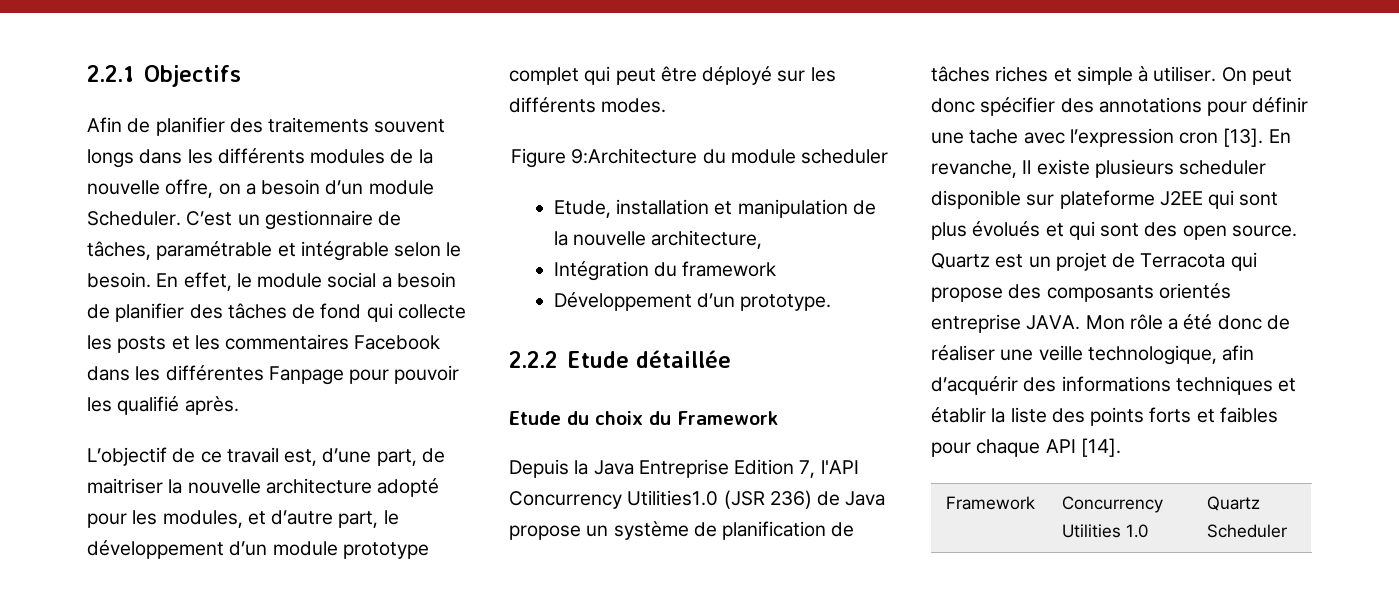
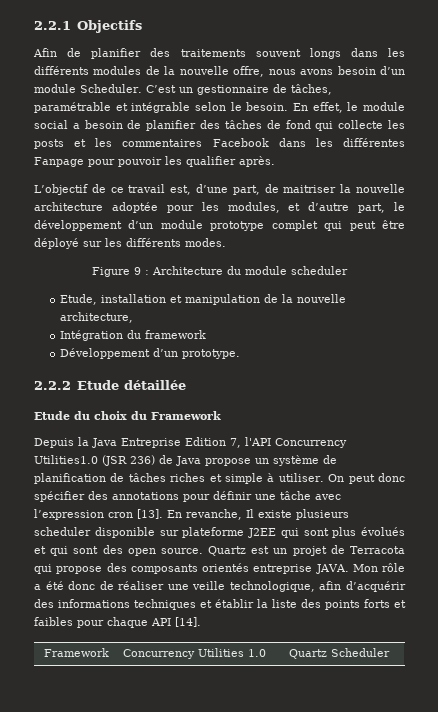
- Afin de planifier des traitements souvent longs dans les différents modules de la nouvelle offre, on a besoin d’un module Scheduler.
+ Afin de planifier des traitements souvent longs dans les différents modules de la nouvelle offre, nous avons besoin d’un module Scheduler.
- En effet, le module social a besoin de planifier des tâches de fond qui collecte les posts et les commentaires Facebook dans les différentes Fanpage pour pouvoir les qualifié après.
+ En effet, le module social a besoin de planifier des tâches de fond qui collecte les posts et les commentaires Facebook dans les différentes Fanpage pour pouvoir les qualifier après.
- L’objectif de ce travail est, d’une part, de maitriser la nouvelle architecture adopté pour les modules, et d’autre part, le développement d’un module prototype complet qui peut être déployé sur les différents modes.
+ L’objectif de ce travail est, d’une part, de maitriser la nouvelle architecture adoptée pour les modules, et d’autre part, le développement d’un module prototype complet qui peut être déployé sur les différents modes.
- Figure 9:Architecture du module scheduler
+ Figure 9 : Architecture du module scheduler
- On peut donc spécifier des annotations pour définir une tache avec l’expression cron [13].
+ On peut donc spécifier des annotations pour définir une tâche avec l’expression cron [13].

